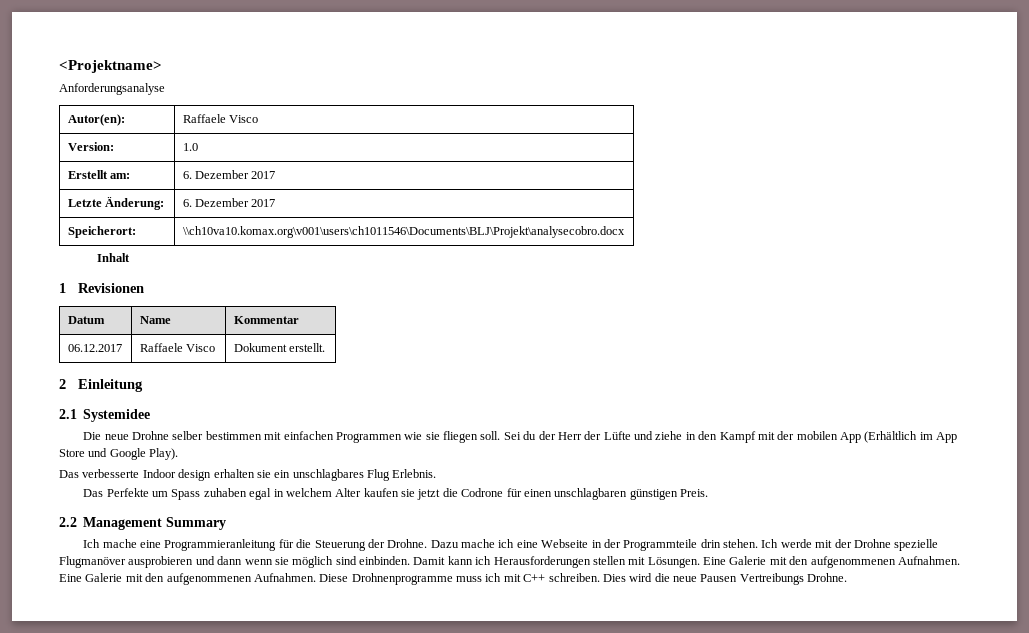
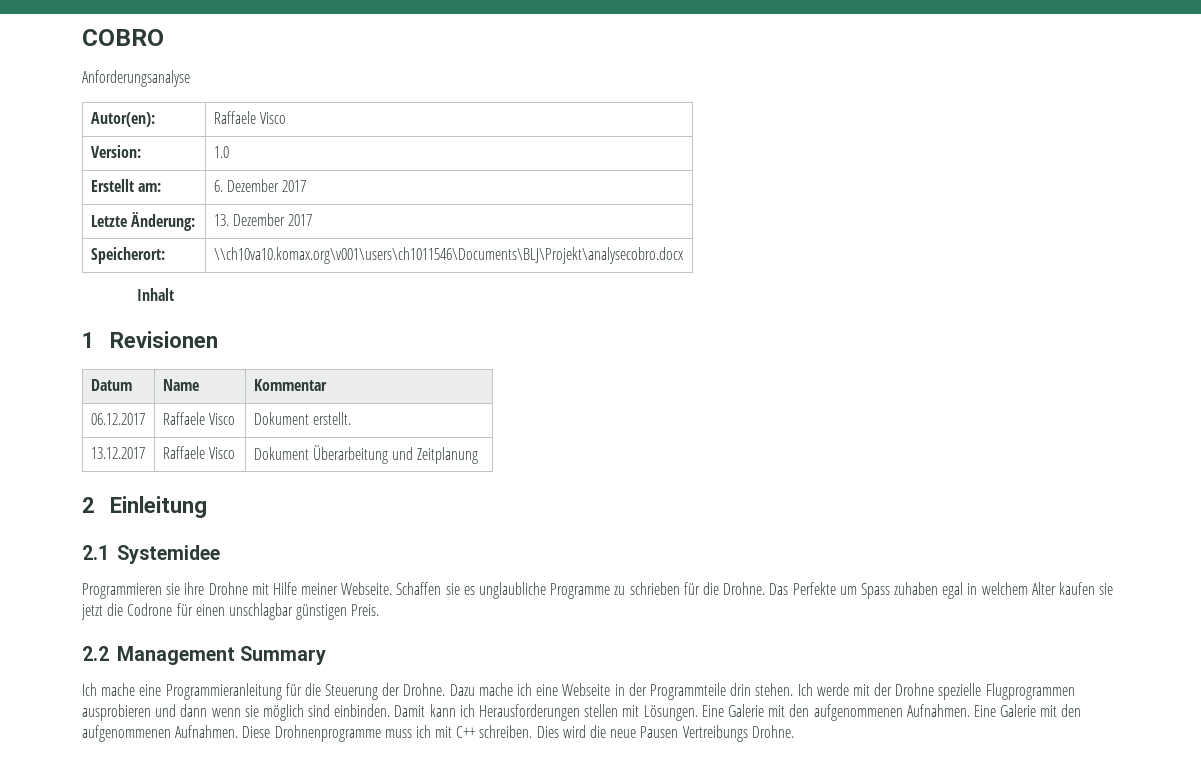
- <Projektname>
+ COBRO
- Letzte Änderung: | 6. Dezember 2017
+ Letzte Änderung: | 13. Dezember 2017
+ 13.12.2017 | Raffaele Visco | Dokument Überarbeitung und Zeitplanung
  2 Einleitung
  2.1 Systemidee
- Die neue Drohne selber bestimmen mit einfachen Programmen wie sie fliegen soll. Sei du der Herr der Lüfte und ziehe in den Kampf mit der mobilen App (Erhältlich im App Store und Google Play).
- Das verbesserte Indoor design erhalten sie ein unschlagbares Flug Erlebnis.
- Das Perfekte um Spass zuhaben egal in welchem Alter kaufen sie jetzt die Codrone für einen unschlagbaren günstigen Preis.
+ Programmieren sie ihre Drohne mit Hilfe meiner Webseite. Schaffen sie es unglaubliche Programme zu schrieben für die Drohne. Das Perfekte um Spass zuhaben egal in welchem Alter kaufen sie jetzt die Codrone für einen unschlagbar günstigen Preis.
- Ich werde mit der Drohne spezielle Flugmanöver ausprobieren und dann wenn sie möglich sind einbinden.
+ Ich werde mit der Drohne spezielle Flugprogrammen ausprobieren und dann wenn sie möglich sind einbinden.

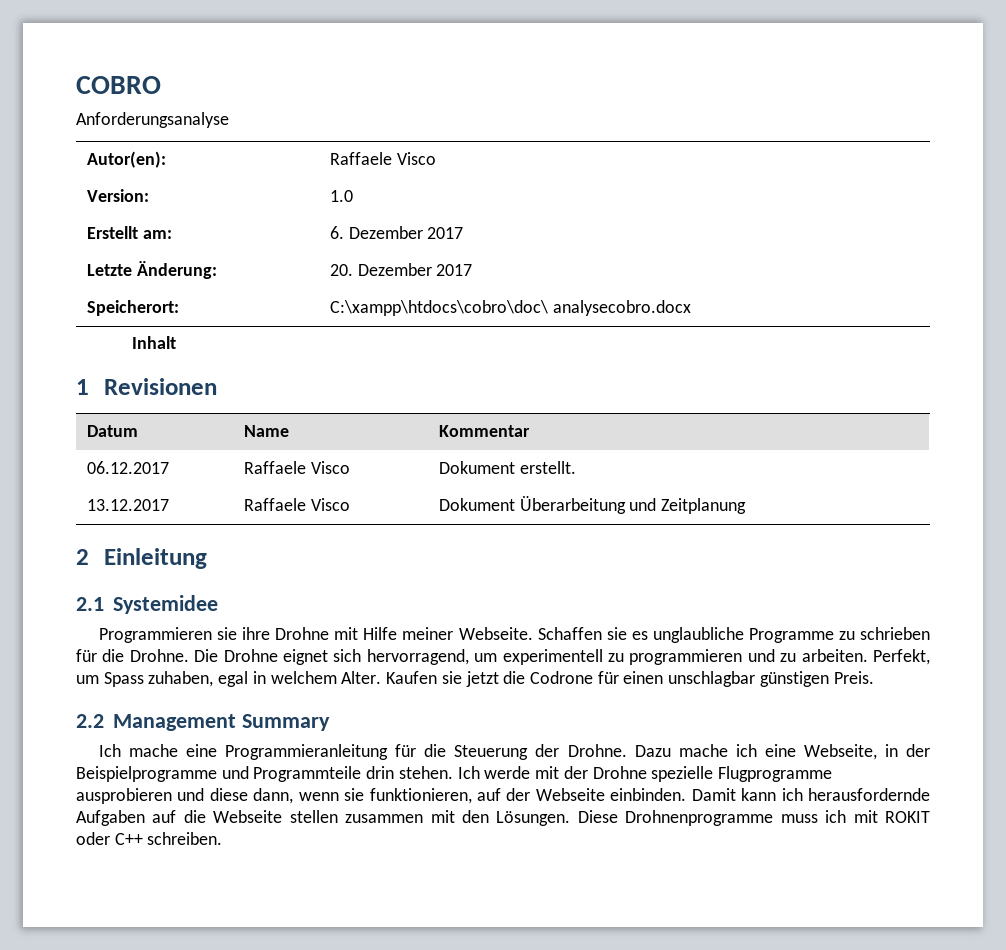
- Letzte Änderung: | 13. Dezember 2017
+ Letzte Änderung: | 20. Dezember 2017
- Speicherort: | \\ch10va10.komax.org\v001\users\ch1011546\Documents\BLJ\Projekt\analysecobro.docx
+ Speicherort: | C:\xampp\htdocs\cobro\doc\ analysecobro.docx
- Das Perfekte um Spass zuhaben egal in welchem Alter kaufen sie jetzt die Codrone für einen unschlagbar günstigen Preis.
+ Die Drohne eignet sich hervorragend, um experimentell zu programmieren und zu arbeiten. Perfekt, um Spass zuhaben, egal in welchem Alter. Kaufen sie jetzt die Codrone für einen unschlagbar günstigen Preis.
- Dazu mache ich eine Webseite in der Programmteile drin stehen.
+ Dazu mache ich eine Webseite, in der Beispielprogramme und Programmteile drin stehen.
- Ich werde mit der Drohne spezielle Flugprogrammen ausprobieren und dann wenn sie möglich sind einbinden. Damit kann ich Herausforderungen stellen mit Lösungen. Eine Galerie mit den aufgenommenen Aufnahmen. Eine Galerie mit den aufgenommenen Aufnahmen.
+ Ich werde mit der Drohne spezielle Flugprogramme ausprobieren und diese dann, wenn sie funktionieren, auf der Webseite einbinden. Damit kann ich herausfordernde Aufgaben auf die Webseite stellen zusammen mit den Lösungen.
- Diese Drohnenprogramme muss ich mit C++ schreiben. Dies wird die neue Pausen Vertreibungs Drohne.
+ Diese Drohnenprogramme muss ich mit ROKIT oder C++ schreiben.

